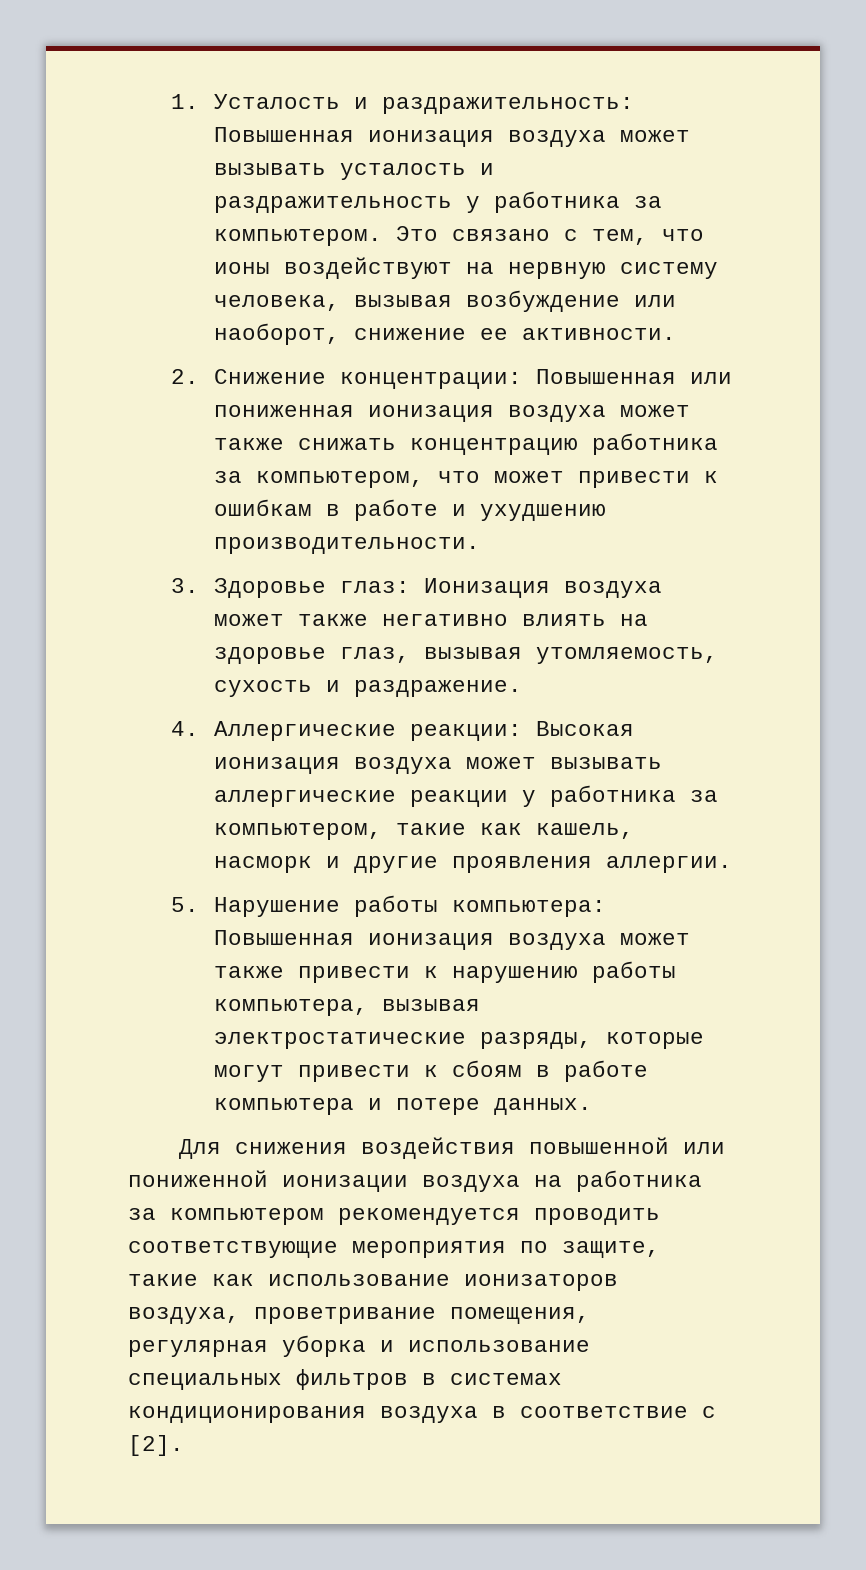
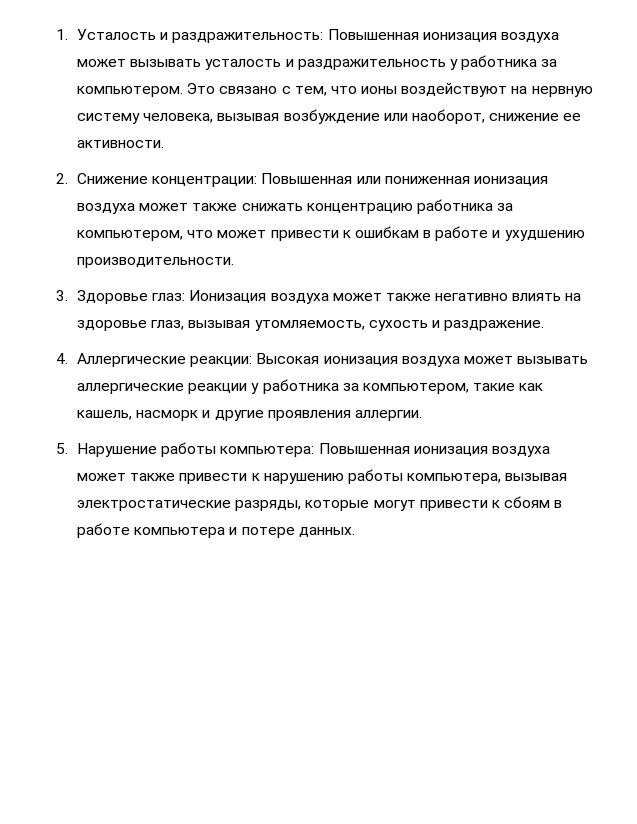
- Для снижения воздействия повышенной или пониженной ионизации воздуха на работника за компьютером рекомендуется проводить соответствующие мероприятия по защите, такие как использование ионизаторов воздуха, проветривание помещения, регулярная уборка и использование специальных фильтров в системах кондиционирования воздуха в соответствие с [2].

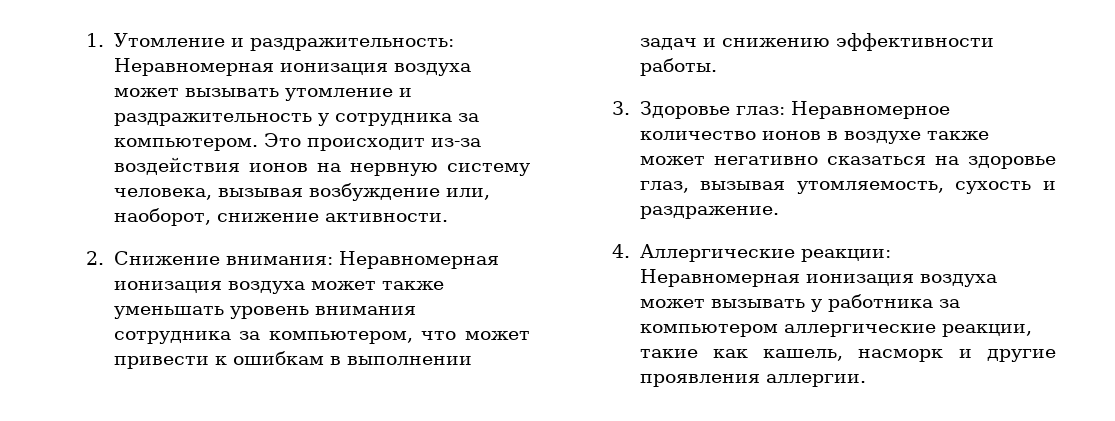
- 1. Усталость и раздражительность: Повышенная ионизация воздуха может вызывать усталость и раздражительность у работника за компьютером.
+ 1. Утомление и раздражительность: Неравномерная ионизация воздуха может вызывать утомление и раздражительность у сотрудника за компьютером.
- Это связано с тем, что ионы воздействуют на нервную систему человека, вызывая возбуждение или наоборот, снижение ее активности.
+ Это происходит из-за воздействия ионов на нервную систему человека, вызывая возбуждение или, наоборот, снижение активности.
- 2. Снижение концентрации: Повышенная или пониженная ионизация воздуха может также снижать концентрацию работника за компьютером, что может привести к ошибкам в работе и ухудшению производительности.
- 3. Здоровье глаз: Ионизация воздуха может также негативно влиять на здоровье глаз, вызывая утомляемость, сухость и раздражение.
+ 2. Снижение внимания: Неравномерная ионизация воздуха может также уменьшать уровень внимания сотрудника за компьютером, что может привести к ошибкам в выполнении задач и снижению эффективности работы.
+ 3. Здоровье глаз: Неравномерное количество ионов в воздухе также может негативно сказаться на здоровье глаз, вызывая утомляемость, сухость и раздражение.
- 4. Аллергические реакции: Высокая ионизация воздуха может вызывать аллергические реакции у работника за компьютером, такие как кашель, насморк и другие проявления аллергии.
+ 4. Аллергические реакции: Неравномерная ионизация воздуха может вызывать у работника за компьютером аллергические реакции, такие как кашель, насморк и другие проявления аллергии.
- 5. Нарушение работы компьютера: Повышенная ионизация воздуха может также привести к нарушению работы компьютера, вызывая электростатические разряды, которые могут привести к сбоям в работе компьютера и потере данных.

